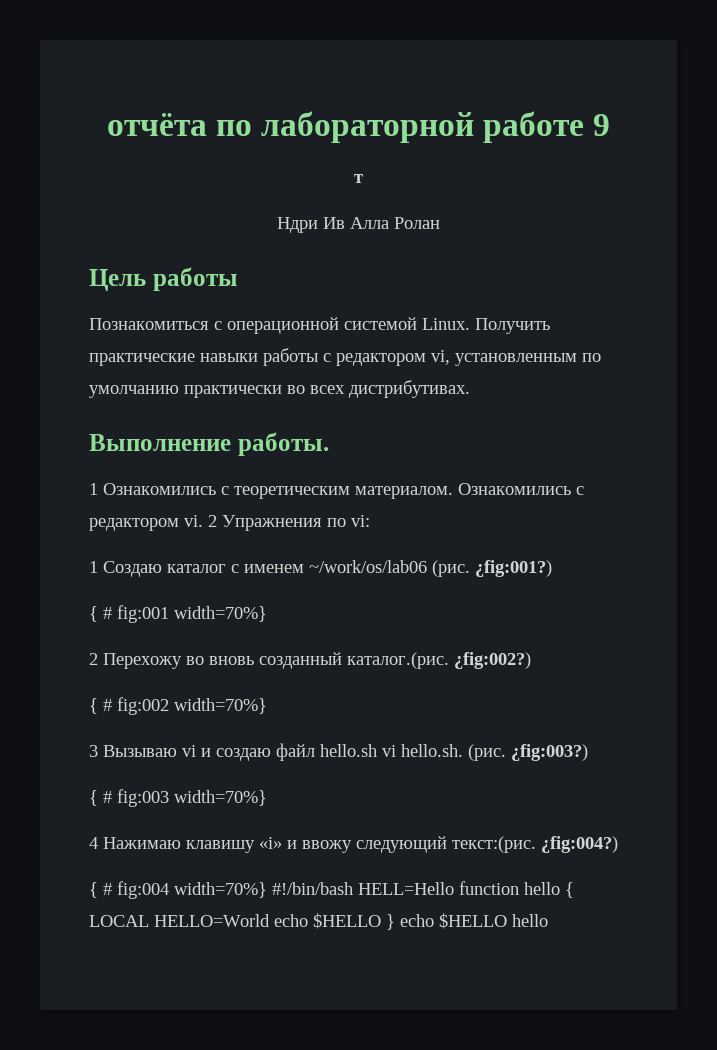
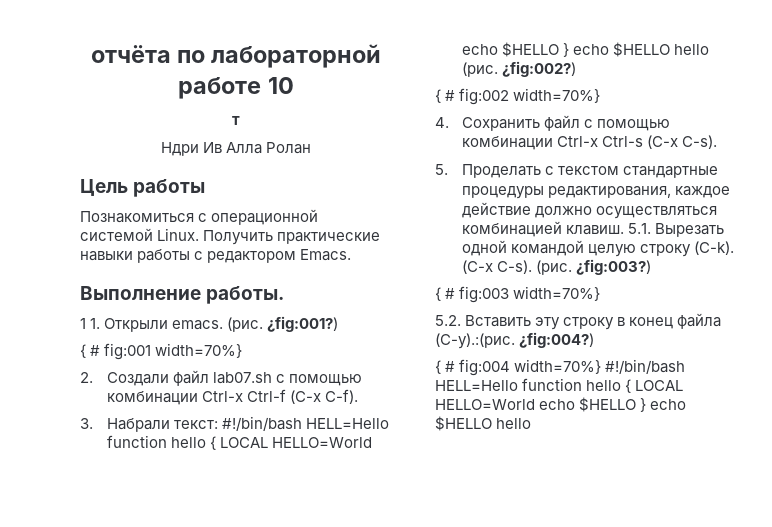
- отчёта по лабораторной работе 9
+ отчёта по лабораторной работе 10
- Получить практические навыки работы с редактором vi, установленным по умолчанию практически во всех дистрибутивах.
+ Получить практические навыки работы с редактором Emacs.
  Выполнение работы.
- 1 Ознакомились с теоретическим материалом. Ознакомились с редактором vi. 2 Упражнения по vi:
- 1 Создаю каталог с именем ~/work/os/lab06 (рис.
+ 1 1. Открыли emacs. (рис.
- 2 Перехожу во вновь созданный каталог.(рис. ¿fig:002?)
+ 2. Создали файл lab07.sh с помощью комбинации Ctrl-x Ctrl-f (C-x C-f).
+ 3. Набрали текст: #!/bin/bash HELL=Hello function hello { LOCAL HELLO=World echo $HELLO } echo $HELLO hello (рис. ¿fig:002?)
- 3 Вызываю vi и создаю файл hello.sh vi hello.sh. (рис.
+ 4. Сохранить файл с помощью комбинации Ctrl-x Ctrl-s (C-x C-s).
+ 5. Проделать с текстом стандартные процедуры редактирования, каждое действие должно осуществляться комбинацией клавиш. 5.1. Вырезать одной командой целую строку (С-k). (C-x C-s). (рис.
- 4 Нажимаю клавишу «i» и ввожу следующий текст:(рис. ¿fig:004?)
+ 5.2. Вставить эту строку в конец файла (C-y).:(рис. ¿fig:004?)

